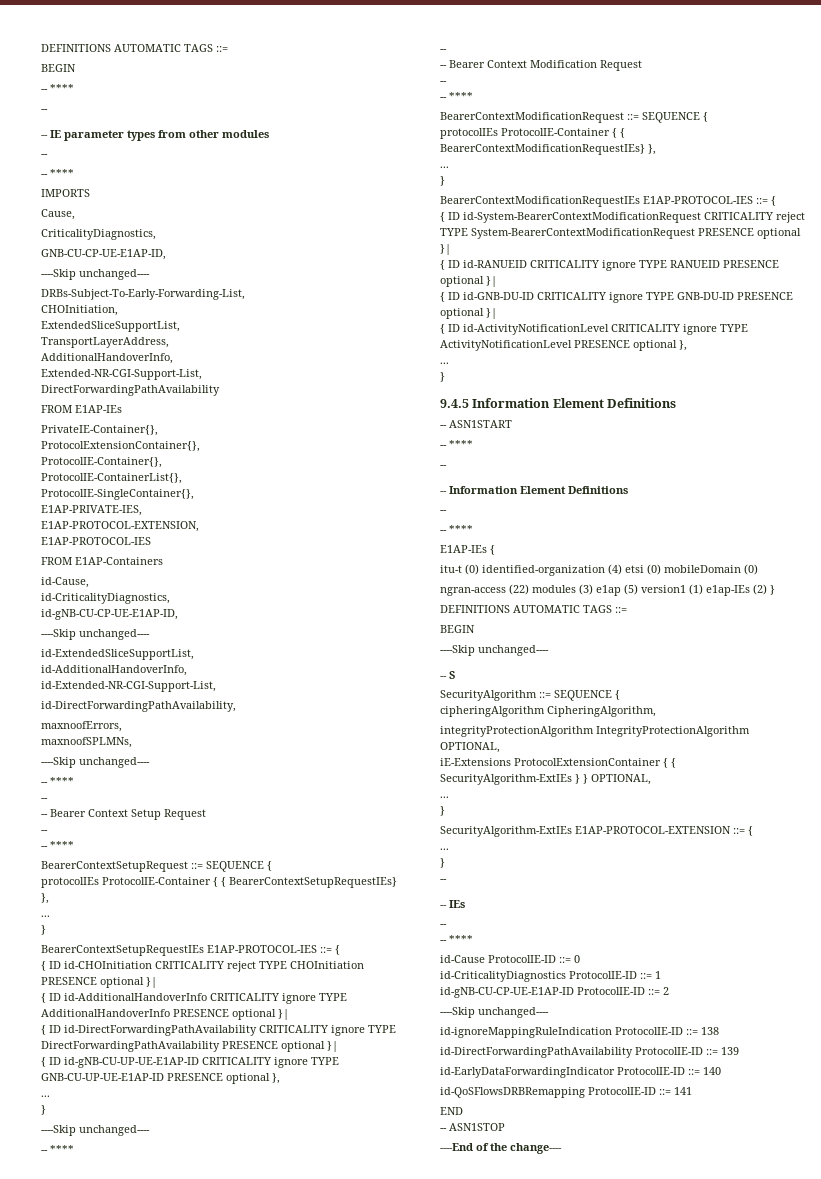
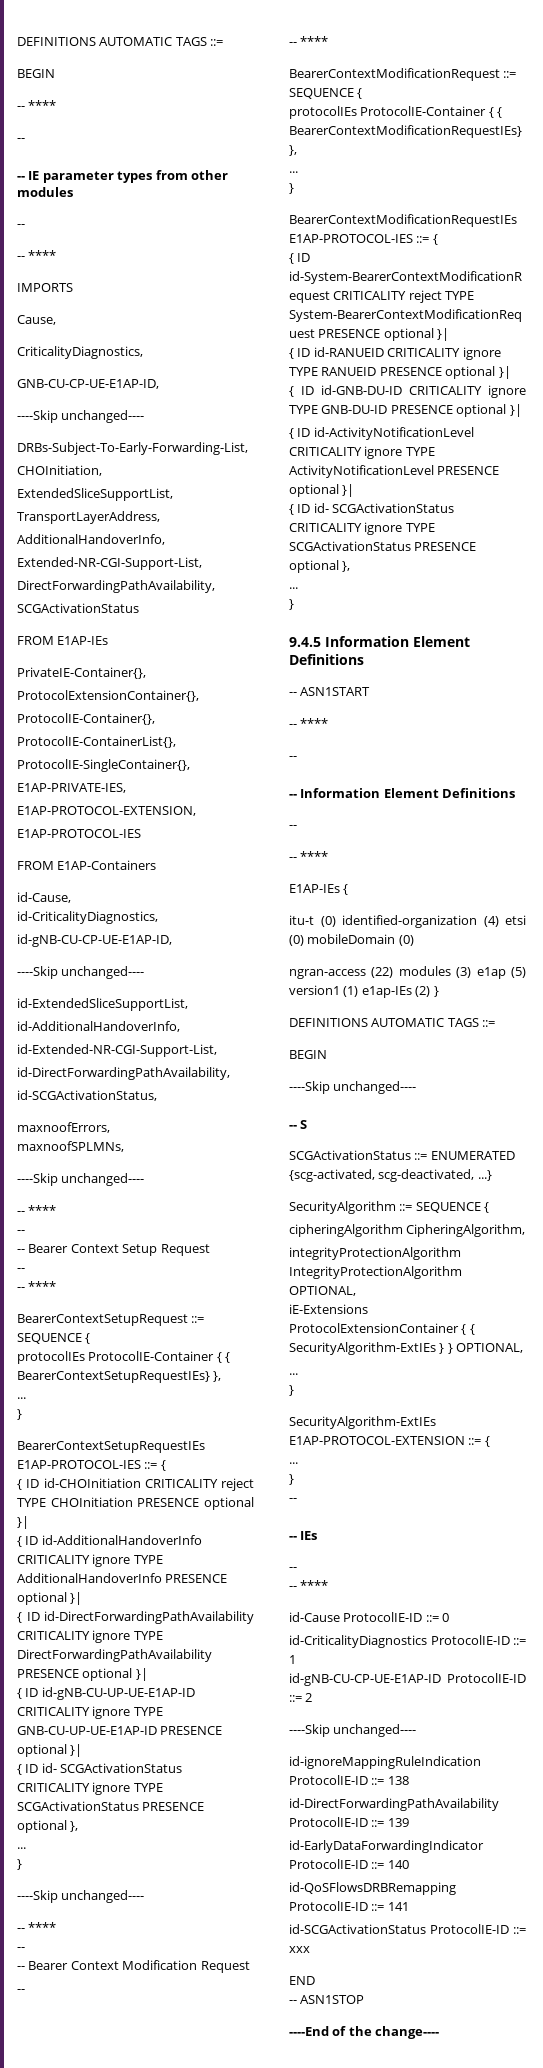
  Extended-NR-CGI-Support-List,
- DirectForwardingPathAvailability
+ DirectForwardingPathAvailability,
+ SCGActivationStatus
+ id-SCGActivationStatus,
- { ID id-gNB-CU-UP-UE-E1AP-ID CRITICALITY ignore TYPE GNB-CU-UP-UE-E1AP-ID PRESENCE optional },
+ { ID id-gNB-CU-UP-UE-E1AP-ID CRITICALITY ignore TYPE GNB-CU-UP-UE-E1AP-ID PRESENCE optional }|
+ { ID id- SCGActivationStatus CRITICALITY ignore TYPE SCGActivationStatus PRESENCE optional },
- { ID id-ActivityNotificationLevel CRITICALITY ignore TYPE ActivityNotificationLevel PRESENCE optional },
+ { ID id-ActivityNotificationLevel CRITICALITY ignore TYPE ActivityNotificationLevel PRESENCE optional }|
+ { ID id- SCGActivationStatus CRITICALITY ignore TYPE SCGActivationStatus PRESENCE optional },
+ SCGActivationStatus ::= ENUMERATED {scg-activated, scg-deactivated, ...}
+ id-SCGActivationStatus ProtocolIE-ID ::= xxx

